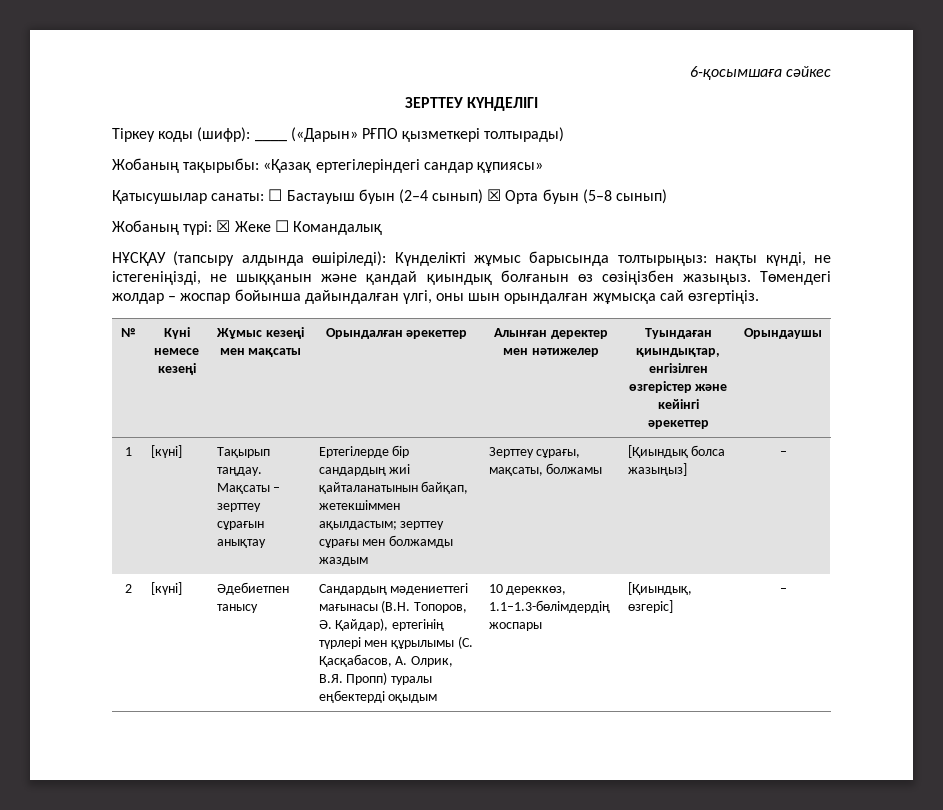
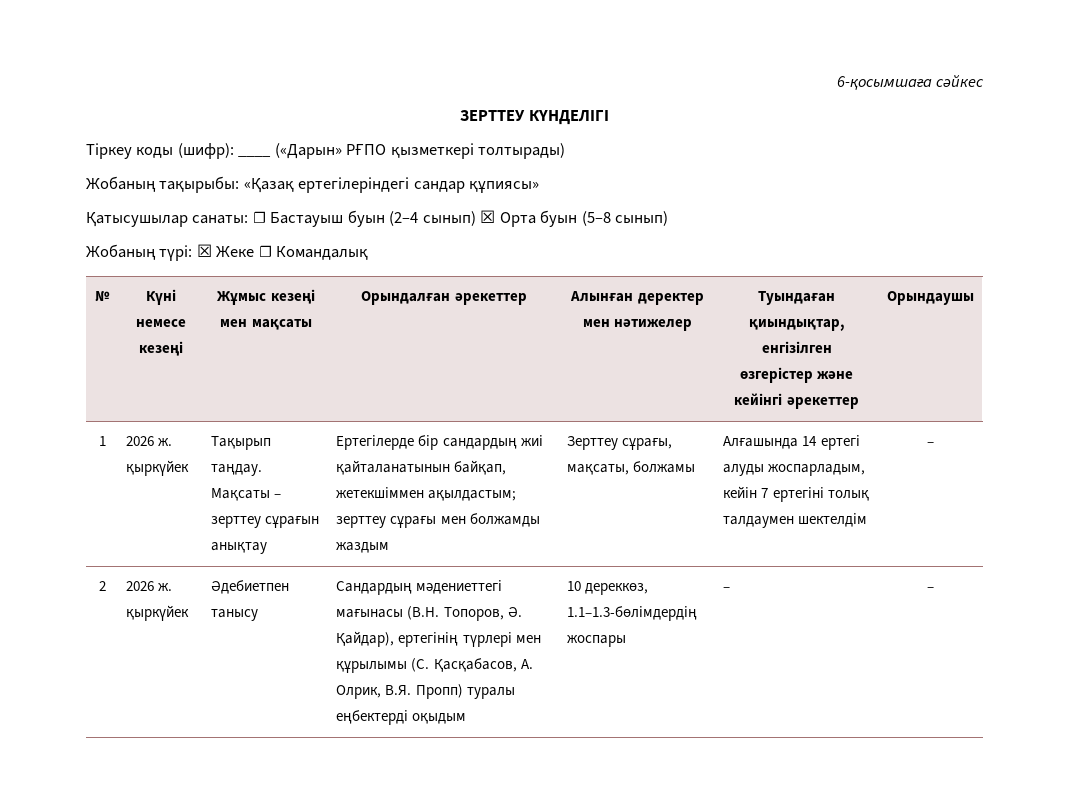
- НҰСҚАУ (тапсыру алдында өшіріледі): Күнделікті жұмыс барысында толтырыңыз: нақты күнді, не істегеніңізді, не шыққанын және қандай қиындық болғанын өз сөзіңізбен жазыңыз. Төмендегі жолдар – жоспар бойынша дайындалған үлгі, оны шын орындалған жұмысқа сай өзгертіңіз.
- 1 | [күні] | Тақырып таңдау. Мақсаты – зерттеу сұрағын анықтау | Ертегілерде бір сандардың жиі қайталанатынын байқап, жетекшіммен ақылдастым; зерттеу сұрағы мен болжамды жаздым | Зерттеу сұрағы, мақсаты, болжамы | [Қиындық болса жазыңыз] | –
+ 1 | 2026 ж. қыркүйек | Тақырып таңдау. Мақсаты – зерттеу сұрағын анықтау | Ертегілерде бір сандардың жиі қайталанатынын байқап, жетекшіммен ақылдастым; зерттеу сұрағы мен болжамды жаздым | Зерттеу сұрағы, мақсаты, болжамы | Алғашында 14 ертегі алуды жоспарладым, кейін 7 ертегіні толық талдаумен шектелдім | –
- 2 | [күні] | Әдебиетпен танысу | Сандардың мәдениеттегі мағынасы (В.Н. Топоров, Ә. Қайдар), ертегінің түрлері мен құрылымы (С. Қасқабасов, А. Олрик, В.Я. Пропп) туралы еңбектерді оқыдым | 10 дереккөз, 1.1–1.3-бөлімдердің жоспары | [Қиындық, өзгеріс] | –
+ 2 | 2026 ж. қыркүйек | Әдебиетпен танысу | Сандардың мәдениеттегі мағынасы (В.Н. Топоров, Ә. Қайдар), ертегінің түрлері мен құрылымы (С. Қасқабасов, А. Олрик, В.Я. Пропп) туралы еңбектерді оқыдым | 10 дереккөз, 1.1–1.3-бөлімдердің жоспары | – | –

